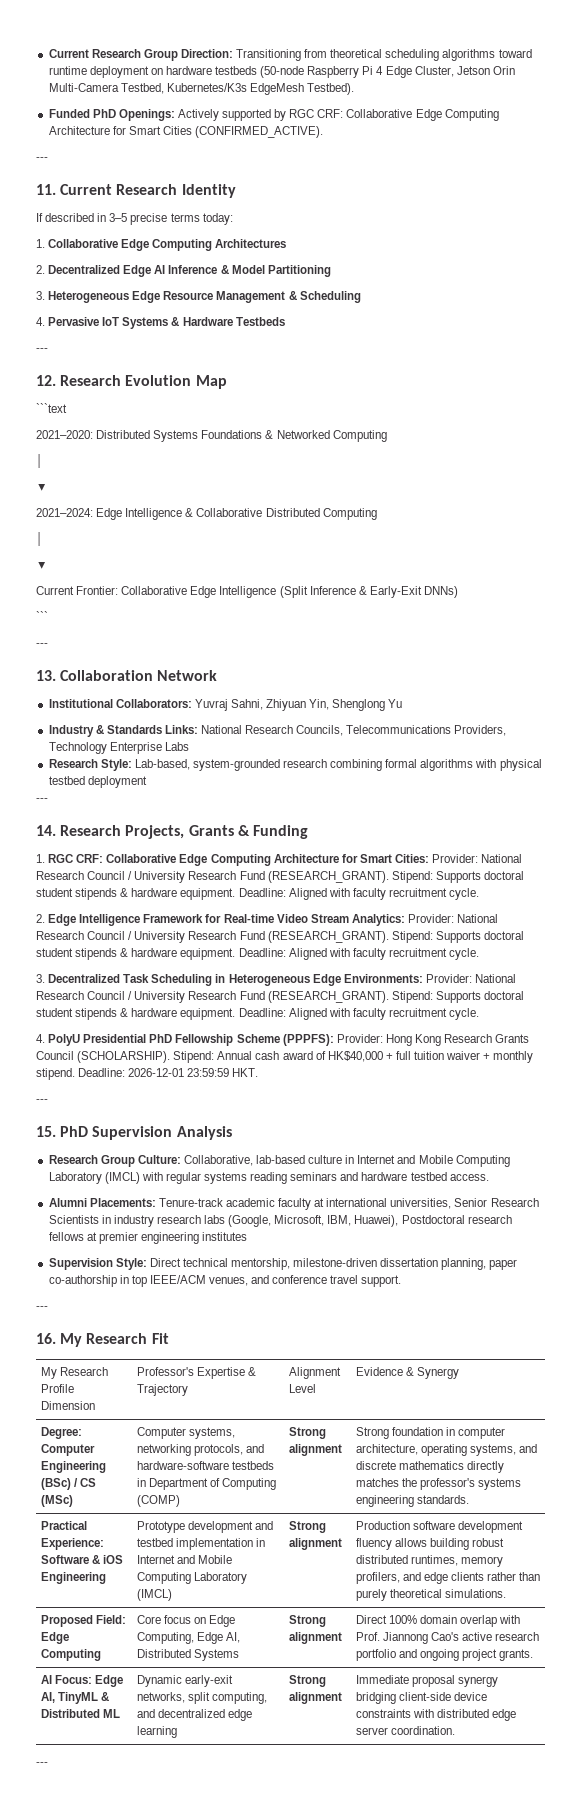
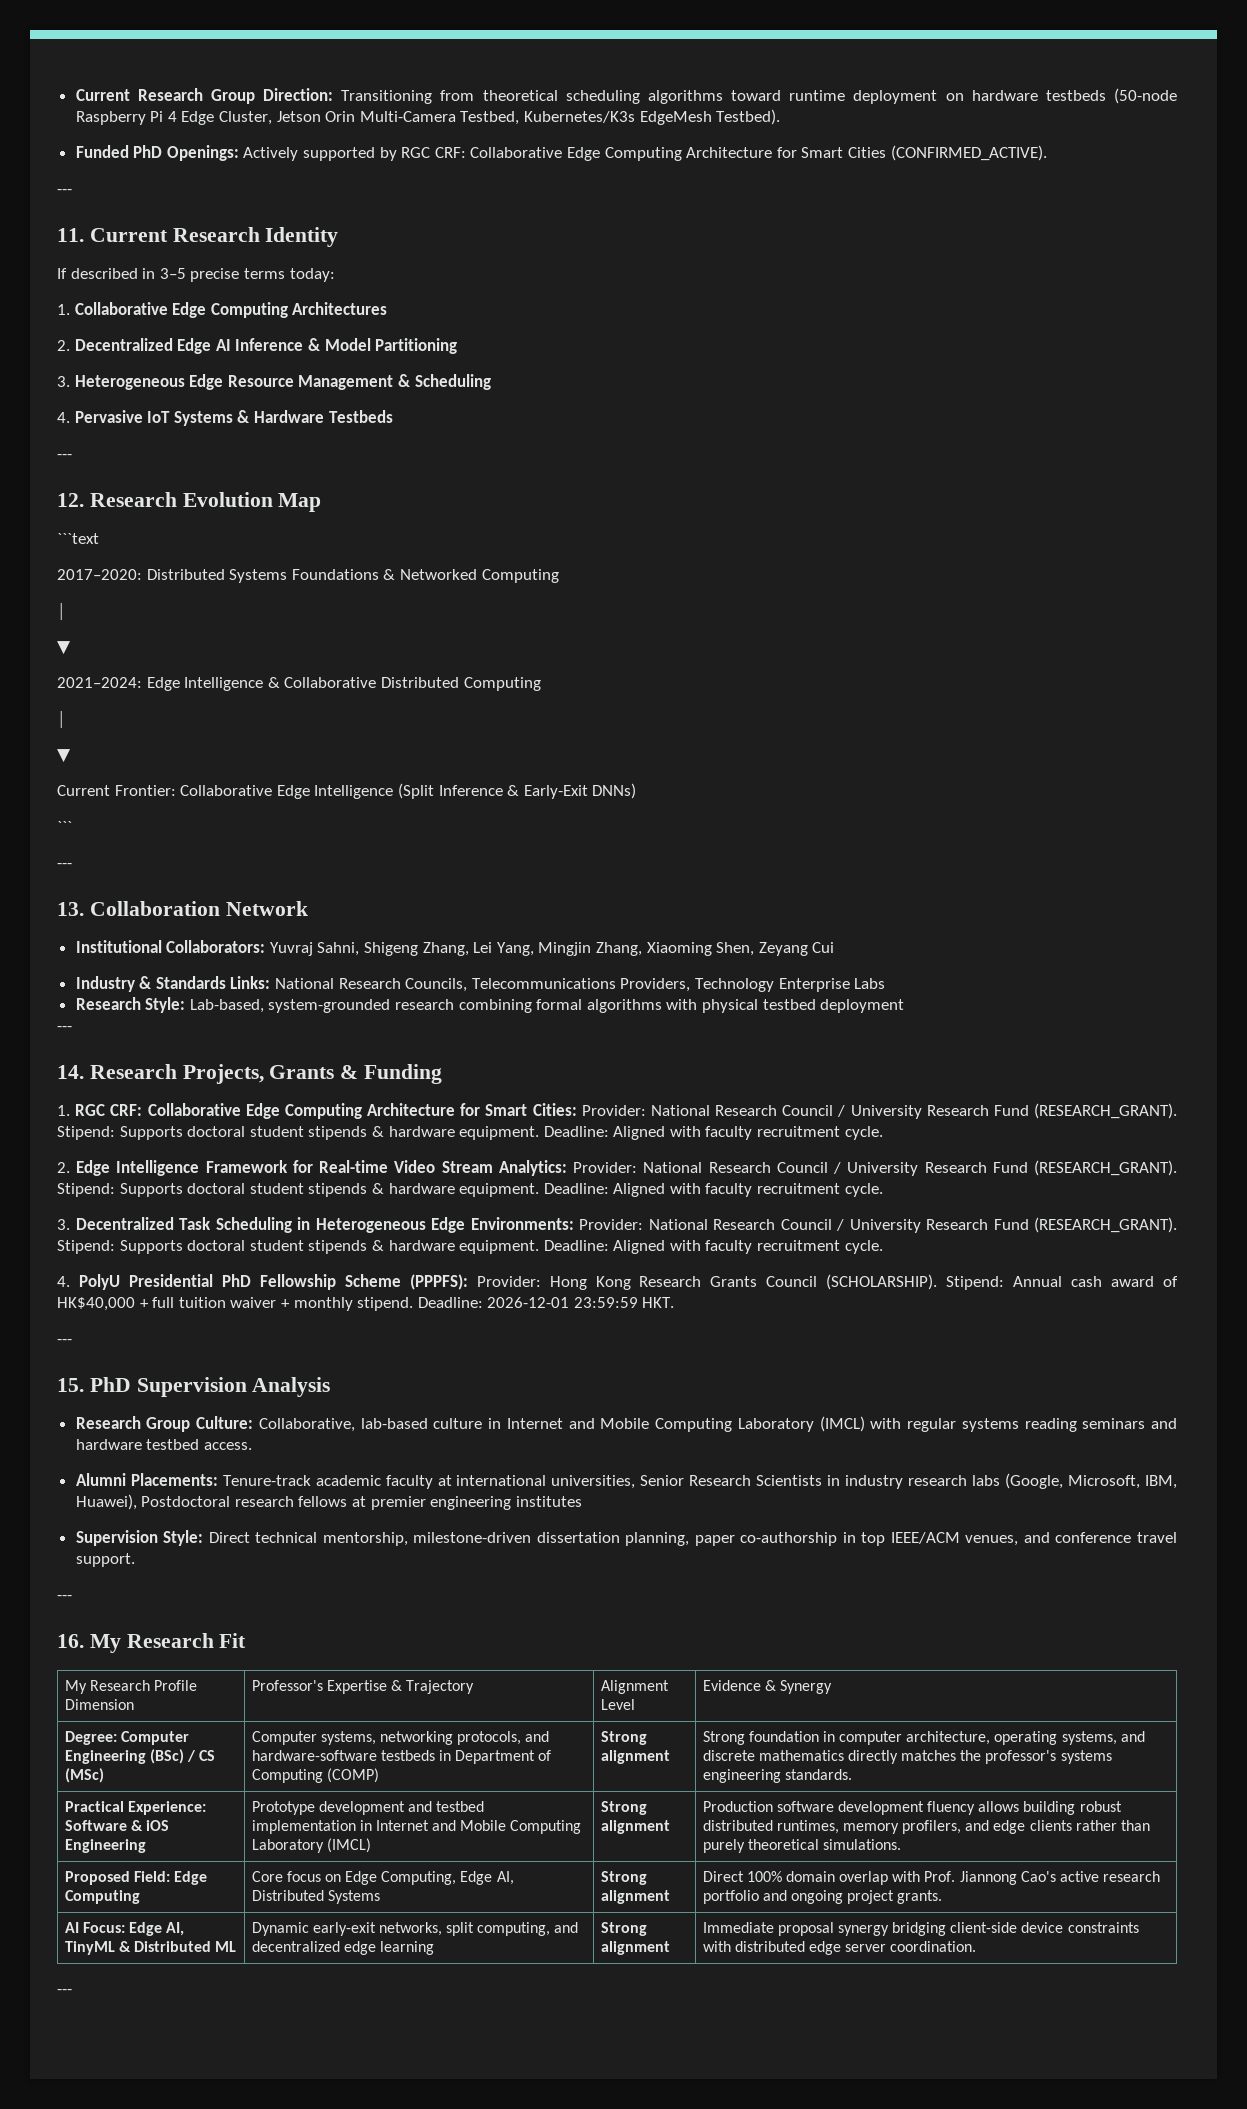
- 2021–2020: Distributed Systems Foundations & Networked Computing
+ 2017–2020: Distributed Systems Foundations & Networked Computing
- Institutional Collaborators: Yuvraj Sahni, Zhiyuan Yin, Shenglong Yu
+ Institutional Collaborators: Yuvraj Sahni, Shigeng Zhang, Lei Yang, Mingjin Zhang, Xiaoming Shen, Zeyang Cui

